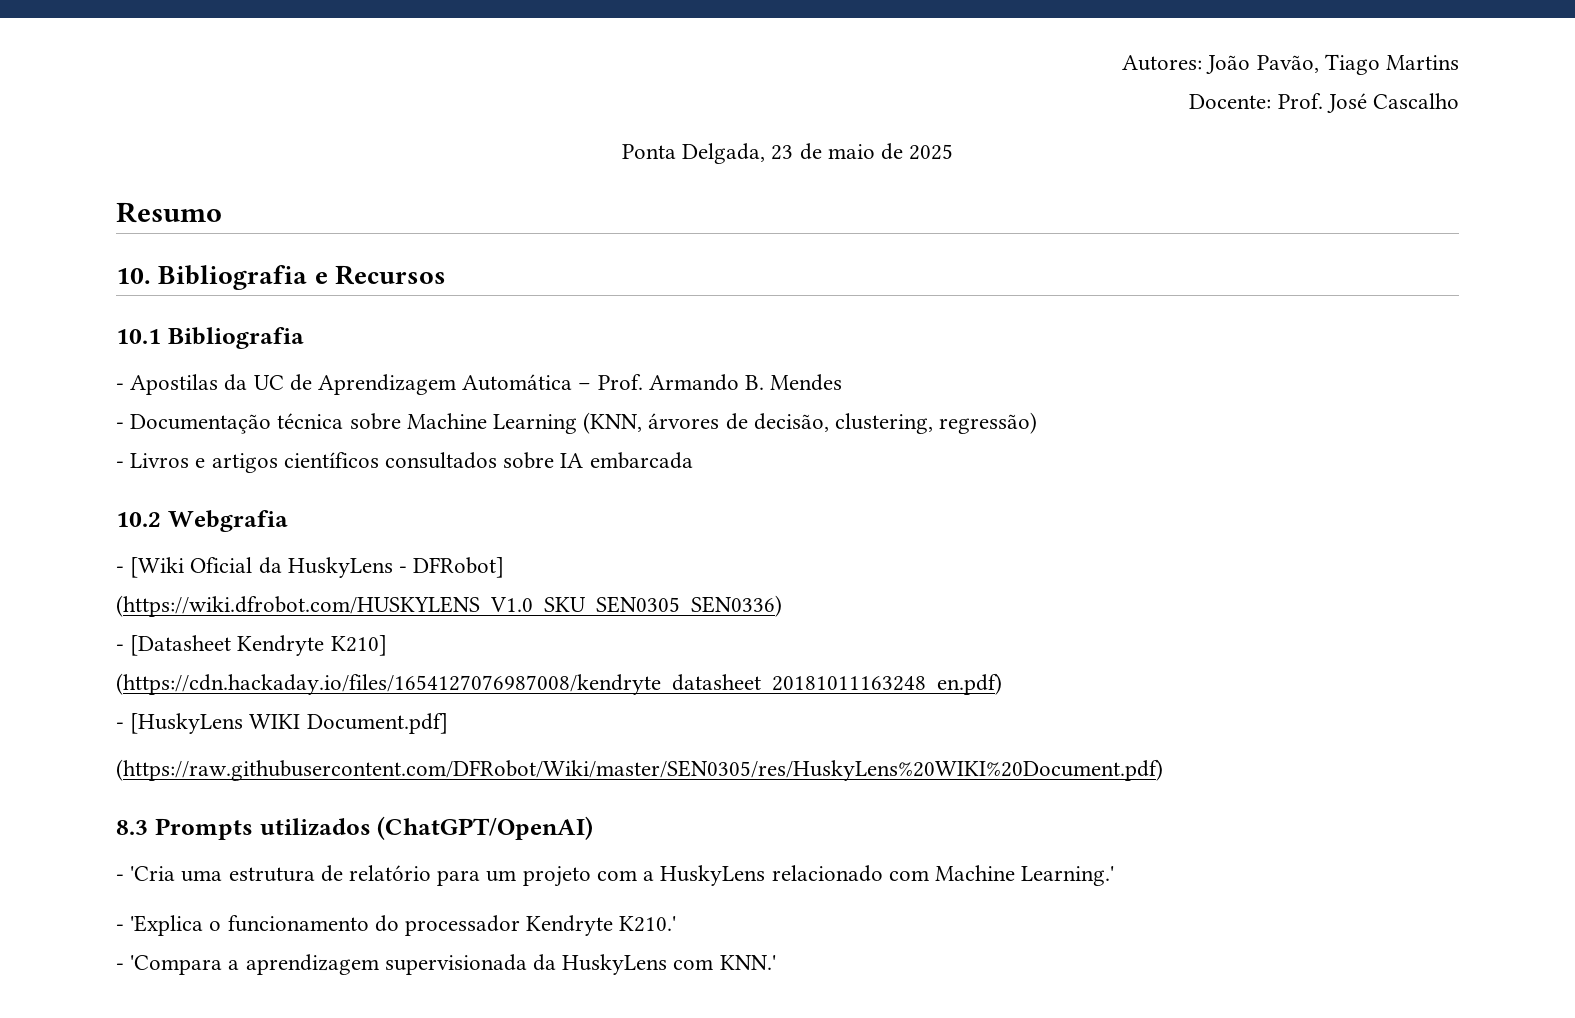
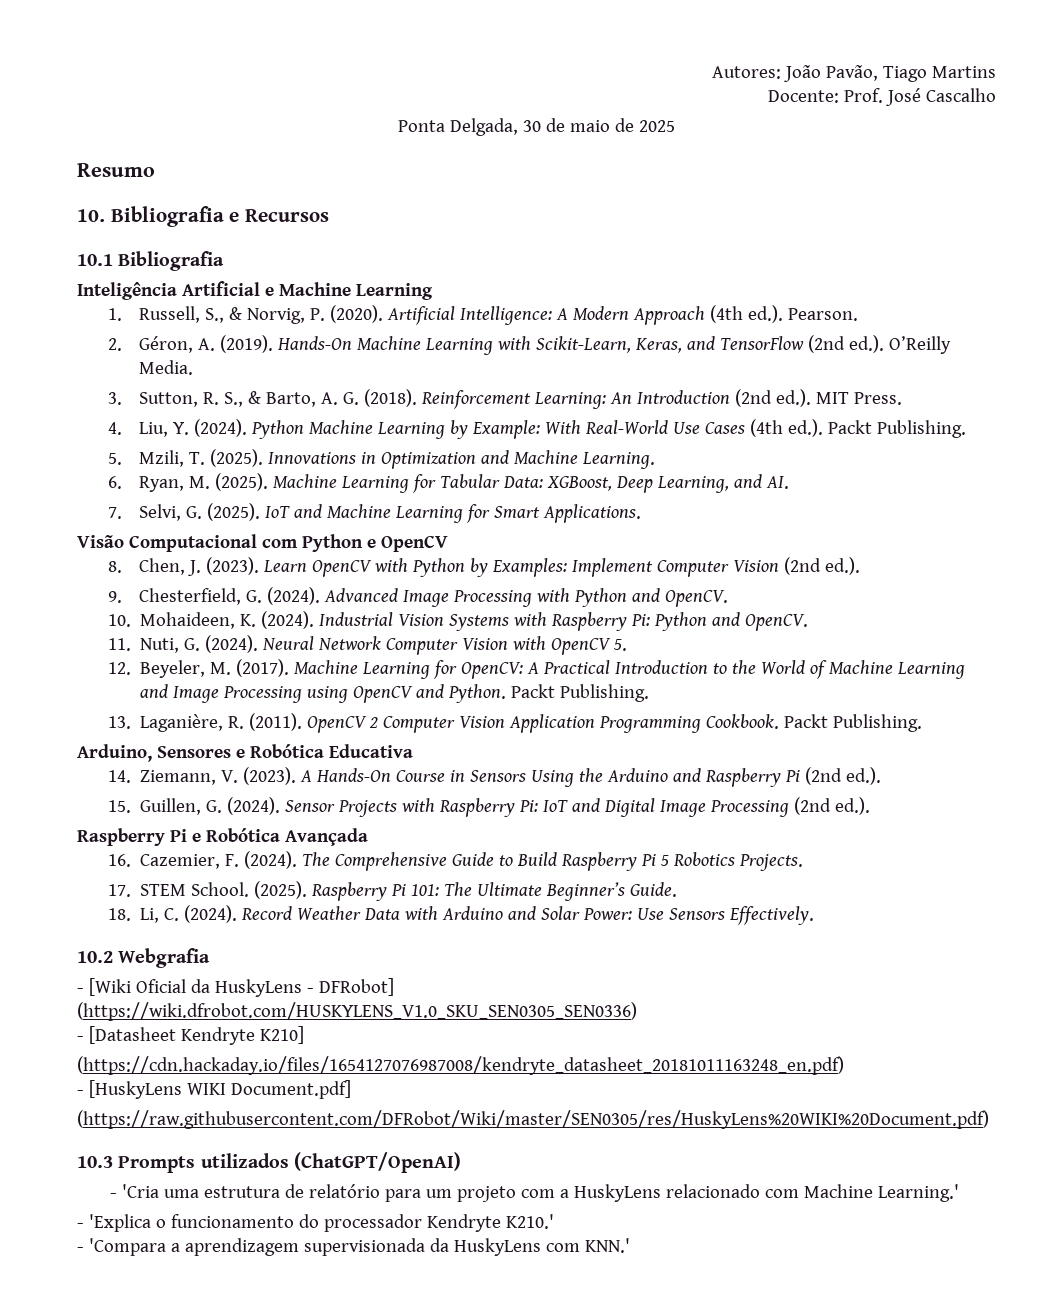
- Ponta Delgada, 23 de maio de 2025
+ Ponta Delgada, 30 de maio de 2025
- - Apostilas da UC de Aprendizagem Automática – Prof. Armando B. Mendes
- - Documentação técnica sobre Machine Learning (KNN, árvores de decisão, clustering, regressão)
- - Livros e artigos científicos consultados sobre IA embarcada
+ Inteligência Artificial e Machine Learning
+ 1. Russell, S., & Norvig, P. (2020). Artificial Intelligence: A Modern Approach (4th ed.). Pearson.
+ 2. Géron, A. (2019). Hands-On Machine Learning with Scikit-Learn, Keras, and TensorFlow (2nd ed.). O’Reilly Media.
+ 3. Sutton, R. S., & Barto, A. G. (2018). Reinforcement Learning: An Introduction (2nd ed.). MIT Press.
+ 4. Liu, Y. (2024). Python Machine Learning by Example: With Real-World Use Cases (4th ed.). Packt Publishing.
+ 5. Mzili, T. (2025). Innovations in Optimization and Machine Learning.
+ 6. Ryan, M. (2025). Machine Learning for Tabular Data: XGBoost, Deep Learning, and AI.
+ 7. Selvi, G. (2025). IoT and Machine Learning for Smart Applications.
+ Visão Computacional com Python e OpenCV
+ 8. Chen, J. (2023). Learn OpenCV with Python by Examples: Implement Computer Vision (2nd ed.).
+ 9. Chesterfield, G. (2024). Advanced Image Processing with Python and OpenCV.
+ 10. Mohaideen, K. (2024). Industrial Vision Systems with Raspberry Pi: Python and OpenCV.
+ 11. Nuti, G. (2024). Neural Network Computer Vision with OpenCV 5.
+ 12. Beyeler, M. (2017). Machine Learning for OpenCV: A Practical Introduction to the World of Machine Learning and Image Processing using OpenCV and Python. Packt Publishing.
+ 13. Laganière, R. (2011). OpenCV 2 Computer Vision Application Programming Cookbook. Packt Publishing.
+ Arduino, Sensores e Robótica Educativa
+ 14. Ziemann, V. (2023). A Hands-On Course in Sensors Using the Arduino and Raspberry Pi (2nd ed.).
+ 15. Guillen, G. (2024). Sensor Projects with Raspberry Pi: IoT and Digital Image Processing (2nd ed.).
+ Raspberry Pi e Robótica Avançada
+ 16. Cazemier, F. (2024). The Comprehensive Guide to Build Raspberry Pi 5 Robotics Projects.
+ 17. STEM School. (2025). Raspberry Pi 101: The Ultimate Beginner’s Guide.
+ 18. Li, C. (2024). Record Weather Data with Arduino and Solar Power: Use Sensors Effectively.
- 8.3 Prompts utilizados (ChatGPT/OpenAI)
+ 10.3 Prompts utilizados (ChatGPT/OpenAI)

